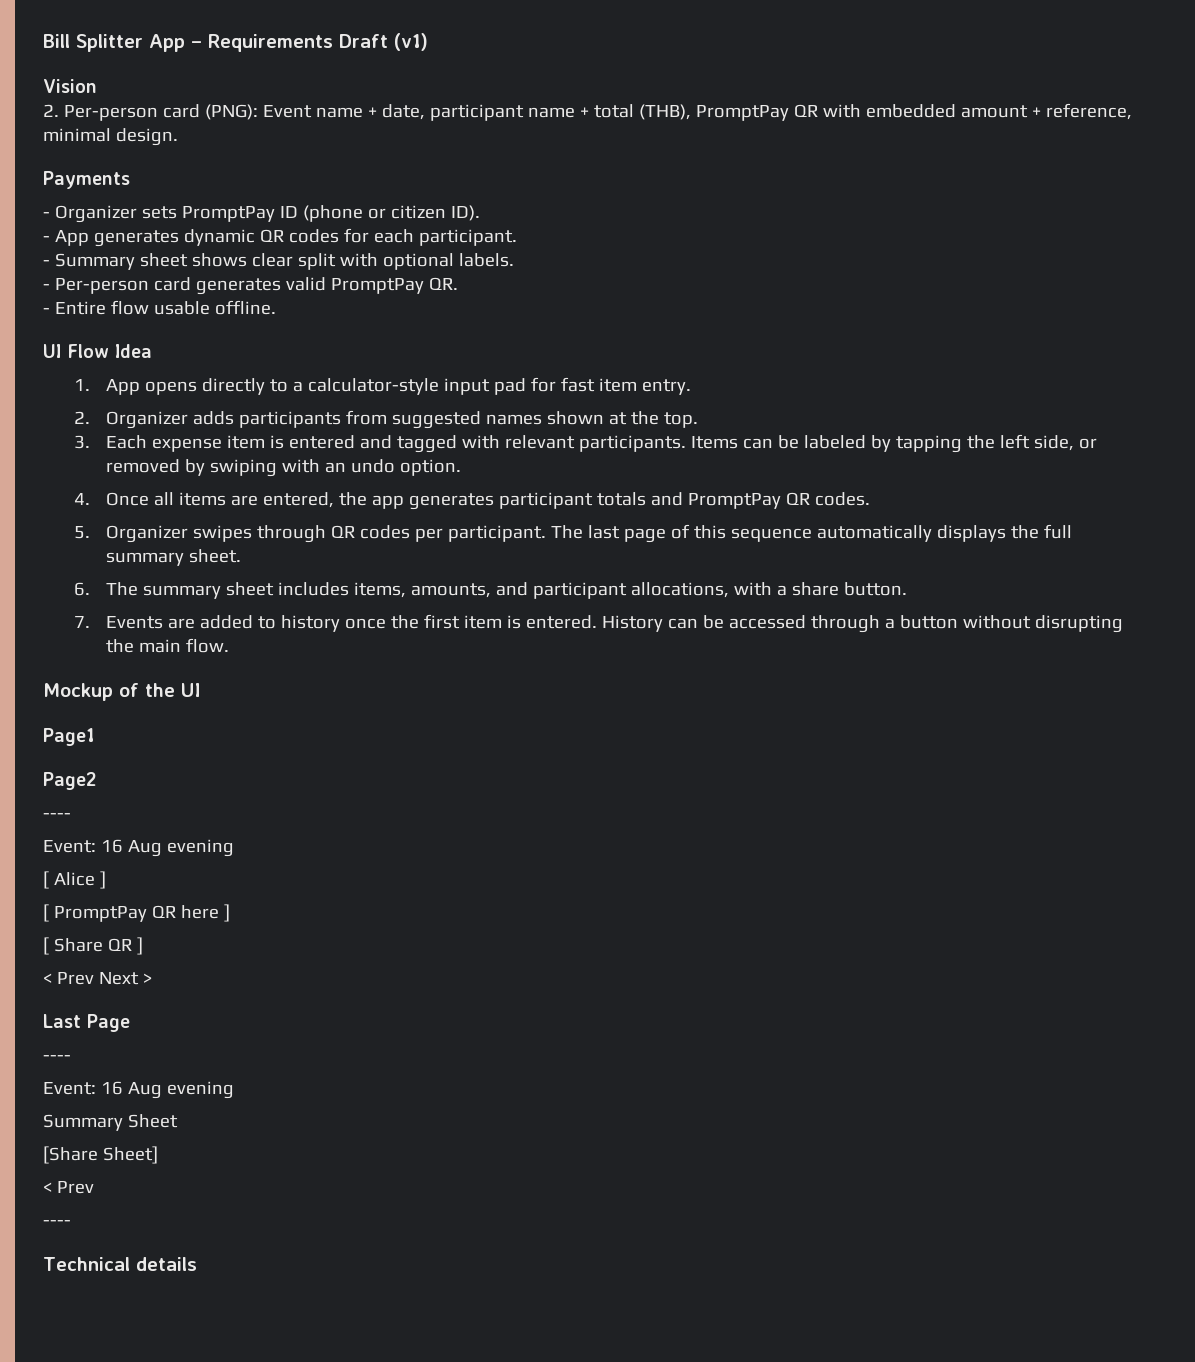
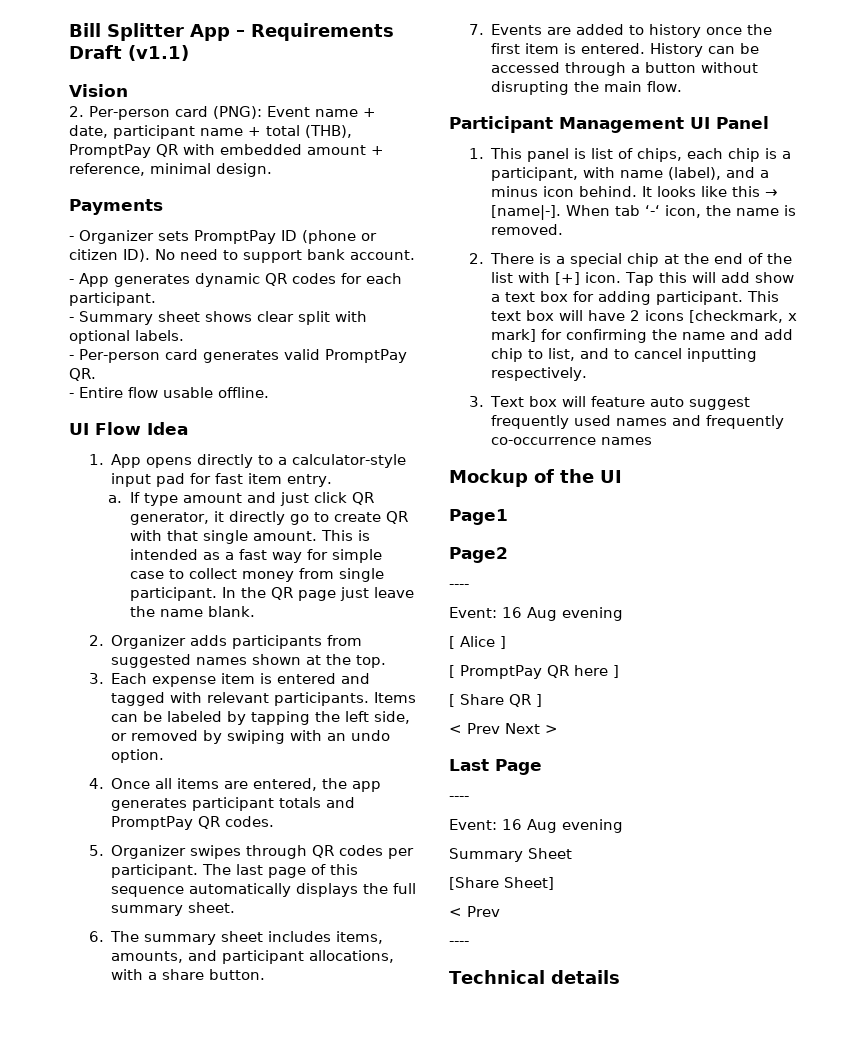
- Bill Splitter App – Requirements Draft (v1)
+ Bill Splitter App – Requirements Draft (v1.1)
- - Organizer sets PromptPay ID (phone or citizen ID).
+ - Organizer sets PromptPay ID (phone or citizen ID). No need to support bank account.
+ a. If type amount and just click QR generator, it directly go to create QR with that single amount. This is intended as a fast way for simple case to collect money from single participant. In the QR page just leave the name blank.
+ Participant Management UI Panel
+ 1. This panel is list of chips, each chip is a participant, with name (label), and a minus icon behind. It looks like this → [name|-]. When tab ‘-‘ icon, the name is removed.
+ 2. There is a special chip at the end of the list with [+] icon. Tap this will add show a text box for adding participant. This text box will have 2 icons [checkmark, x mark] for confirming the name and add chip to list, and to cancel inputting respectively.
+ 3. Text box will feature auto suggest frequently used names and frequently co-occurrence names

